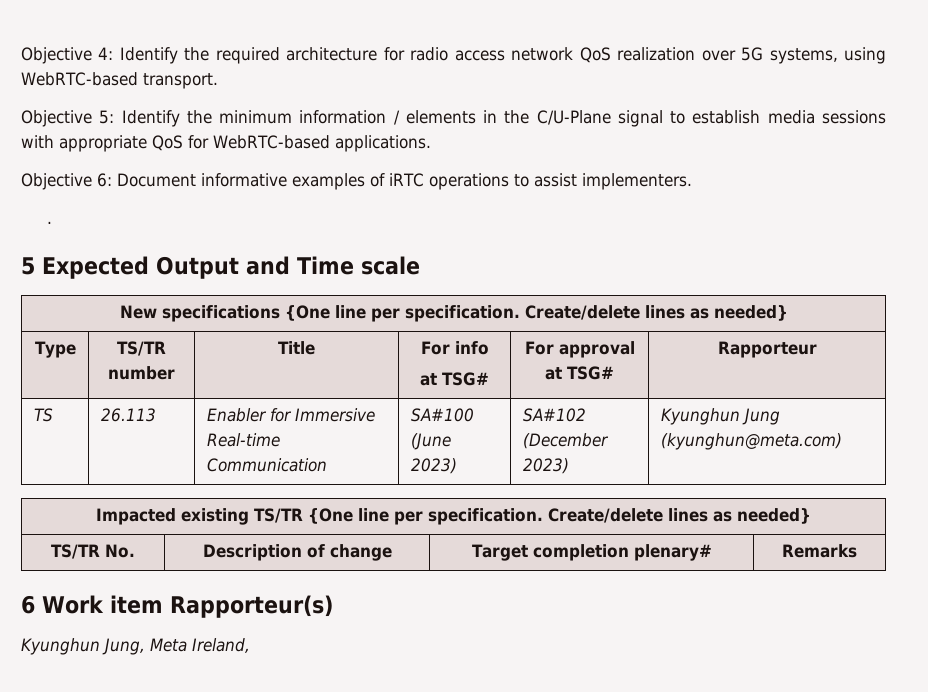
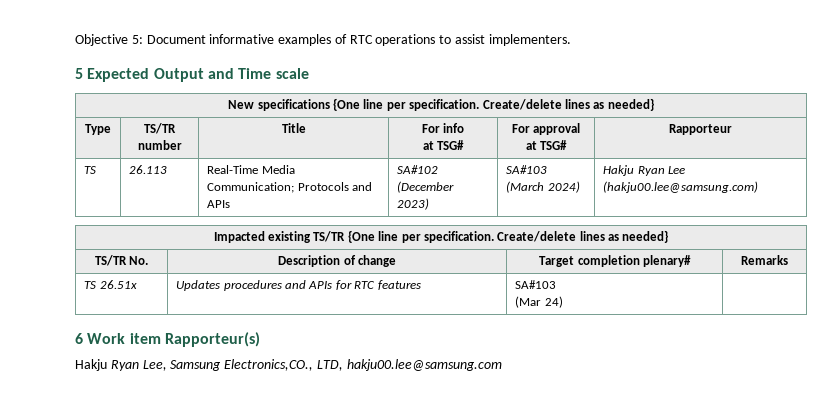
- Objective 4: Identify the required architecture for radio access network QoS realization over 5G systems, using WebRTC-based transport.
- Objective 5: Identify the minimum information / elements in the C/U-Plane signal to establish media sessions with appropriate QoS for WebRTC-based applications.
- Objective 6: Document informative examples of iRTC operations to assist implementers.
+ Objective 5: Document informative examples of RTC operations to assist implementers.
- .
- TS | 26.113 | Enabler for Immersive Real-time Communication | SA#100 (June 2023) | SA#102 (December 2023) | Kyunghun Jung (kyunghun@meta.com)
+ TS | 26.113 | Real-Time Media Communication; Protocols and APIs | SA#102 (December 2023) | SA#103 (March 2024) | Hakju Ryan Lee (hakju00.lee@samsung.com)
+ TS 26.51x | Updates procedures and APIs for RTC features | SA#103
+ (Mar 24) |
  6 Work item Rapporteur(s)
- Kyunghun Jung, Meta Ireland,
+ Hakju Ryan Lee, Samsung Electronics,CO., LTD, hakju00.lee@samsung.com

